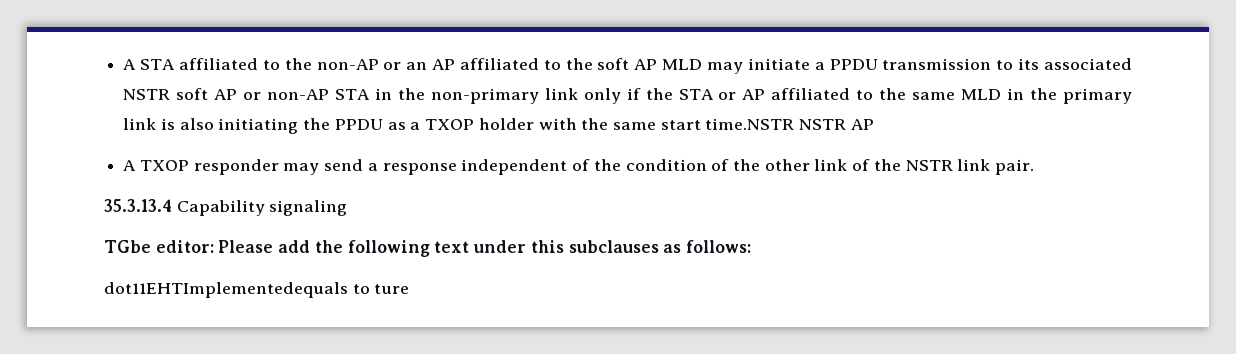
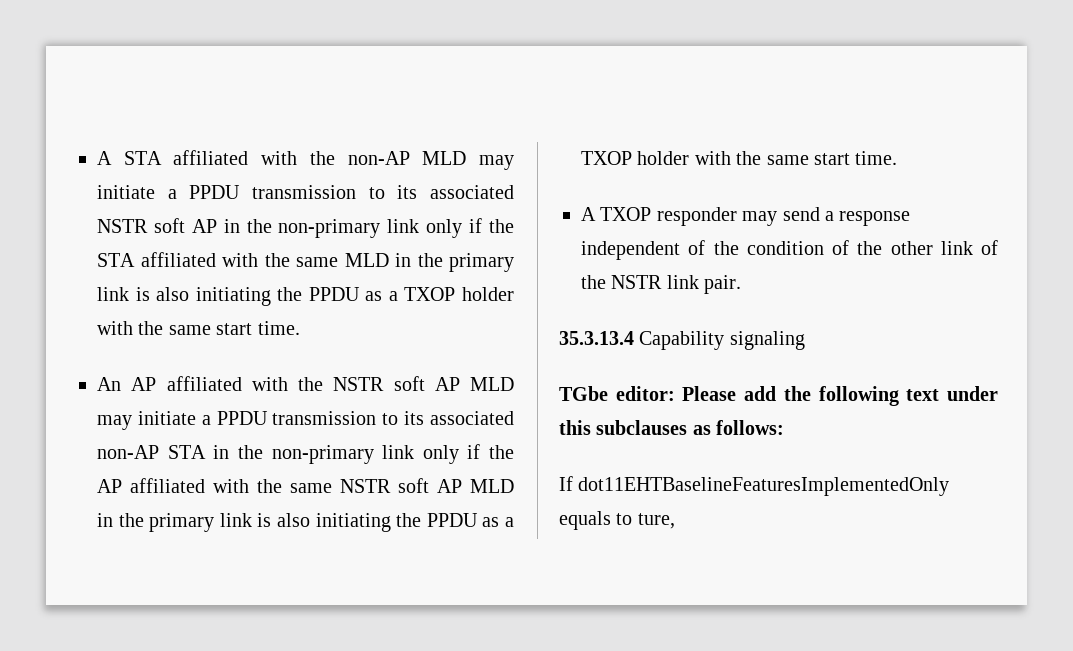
- A STA affiliated to the non-AP or an AP affiliated to the soft AP MLD may initiate a PPDU transmission to its associated NSTR soft AP or non-AP STA in the non-primary link only if the STA or AP affiliated to the same MLD in the primary link is also initiating the PPDU as a TXOP holder with the same start time.NSTR NSTR AP
+ A STA affiliated with the non-AP MLD may initiate a PPDU transmission to its associated NSTR soft AP in the non-primary link only if the STA affiliated with the same MLD in the primary link is also initiating the PPDU as a TXOP holder with the same start time.
+ An AP affiliated with the NSTR soft AP MLD may initiate a PPDU transmission to its associated non-AP STA in the non-primary link only if the AP affiliated with the same NSTR soft AP MLD in the primary link is also initiating the PPDU as a TXOP holder with the same start time.
- dot11EHTImplementedequals to ture
+ If dot11EHTBaselineFeaturesImplementedOnly equals to ture,

